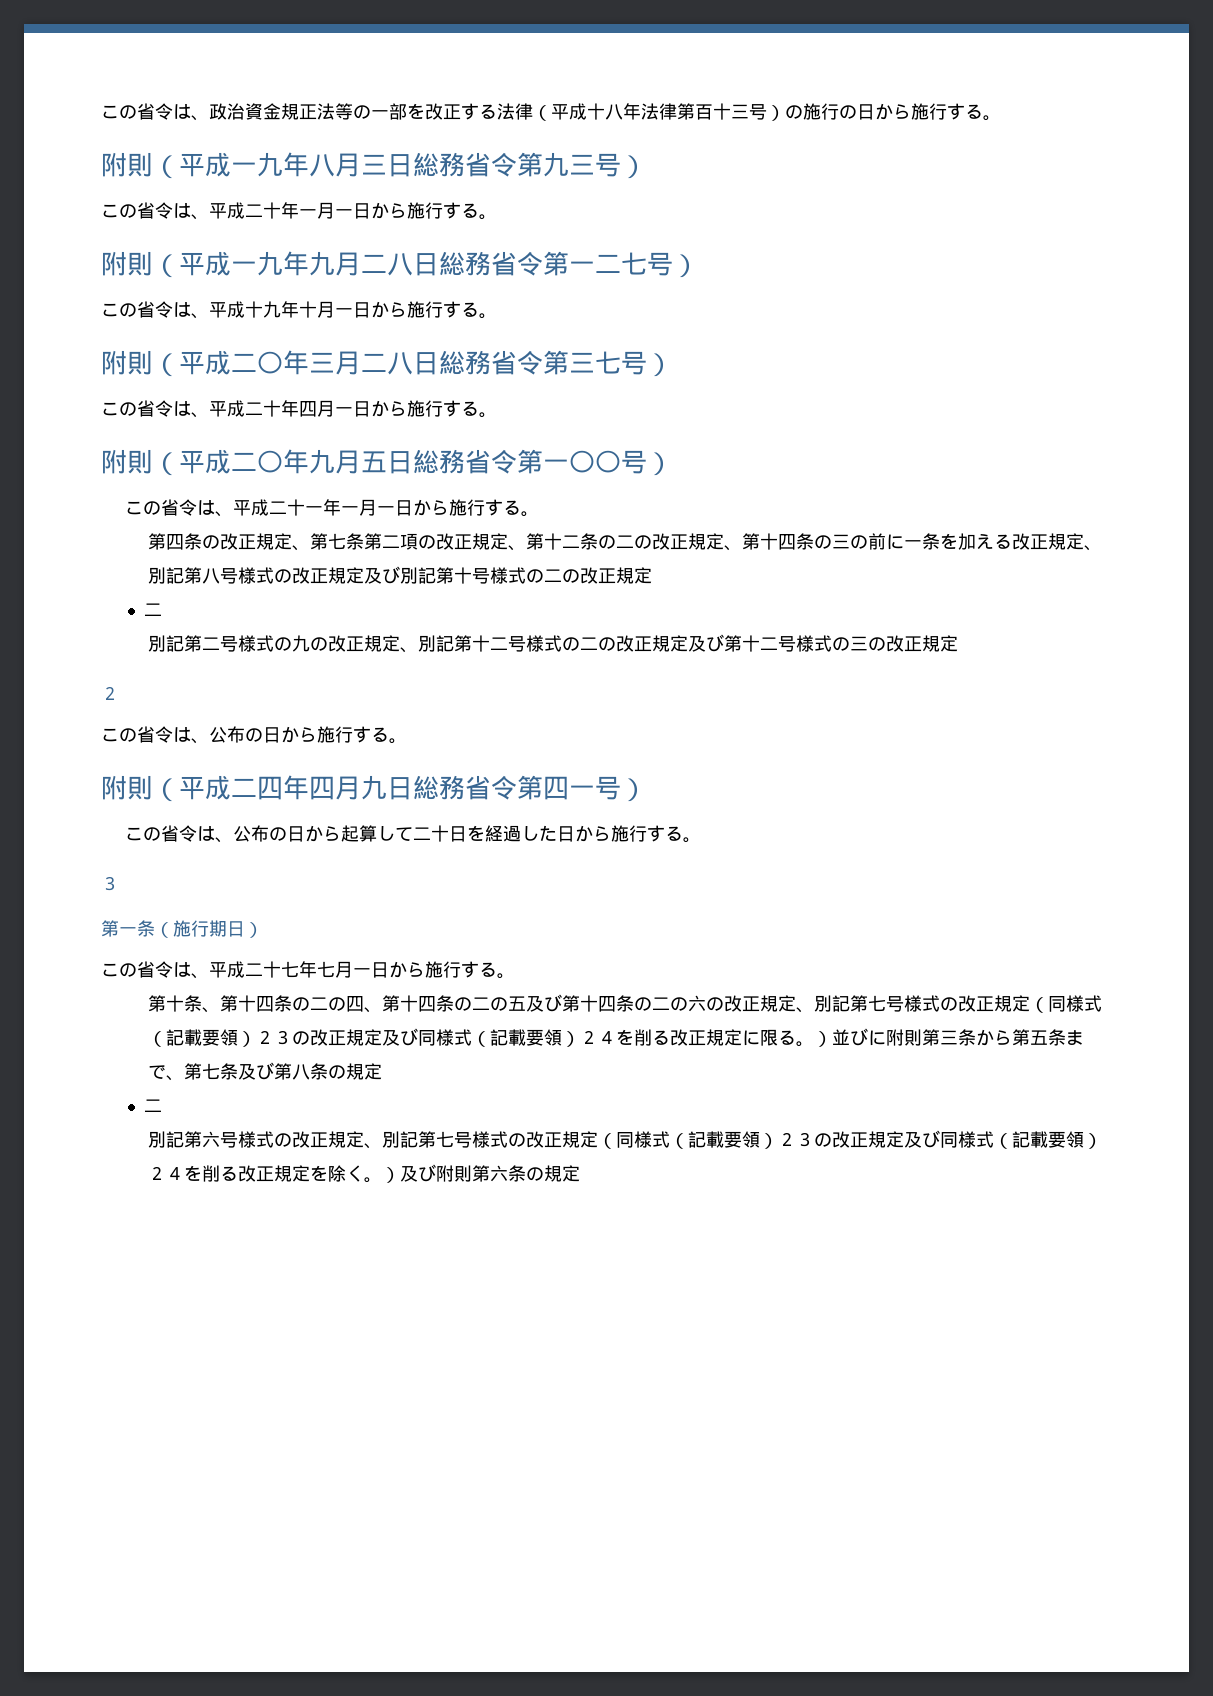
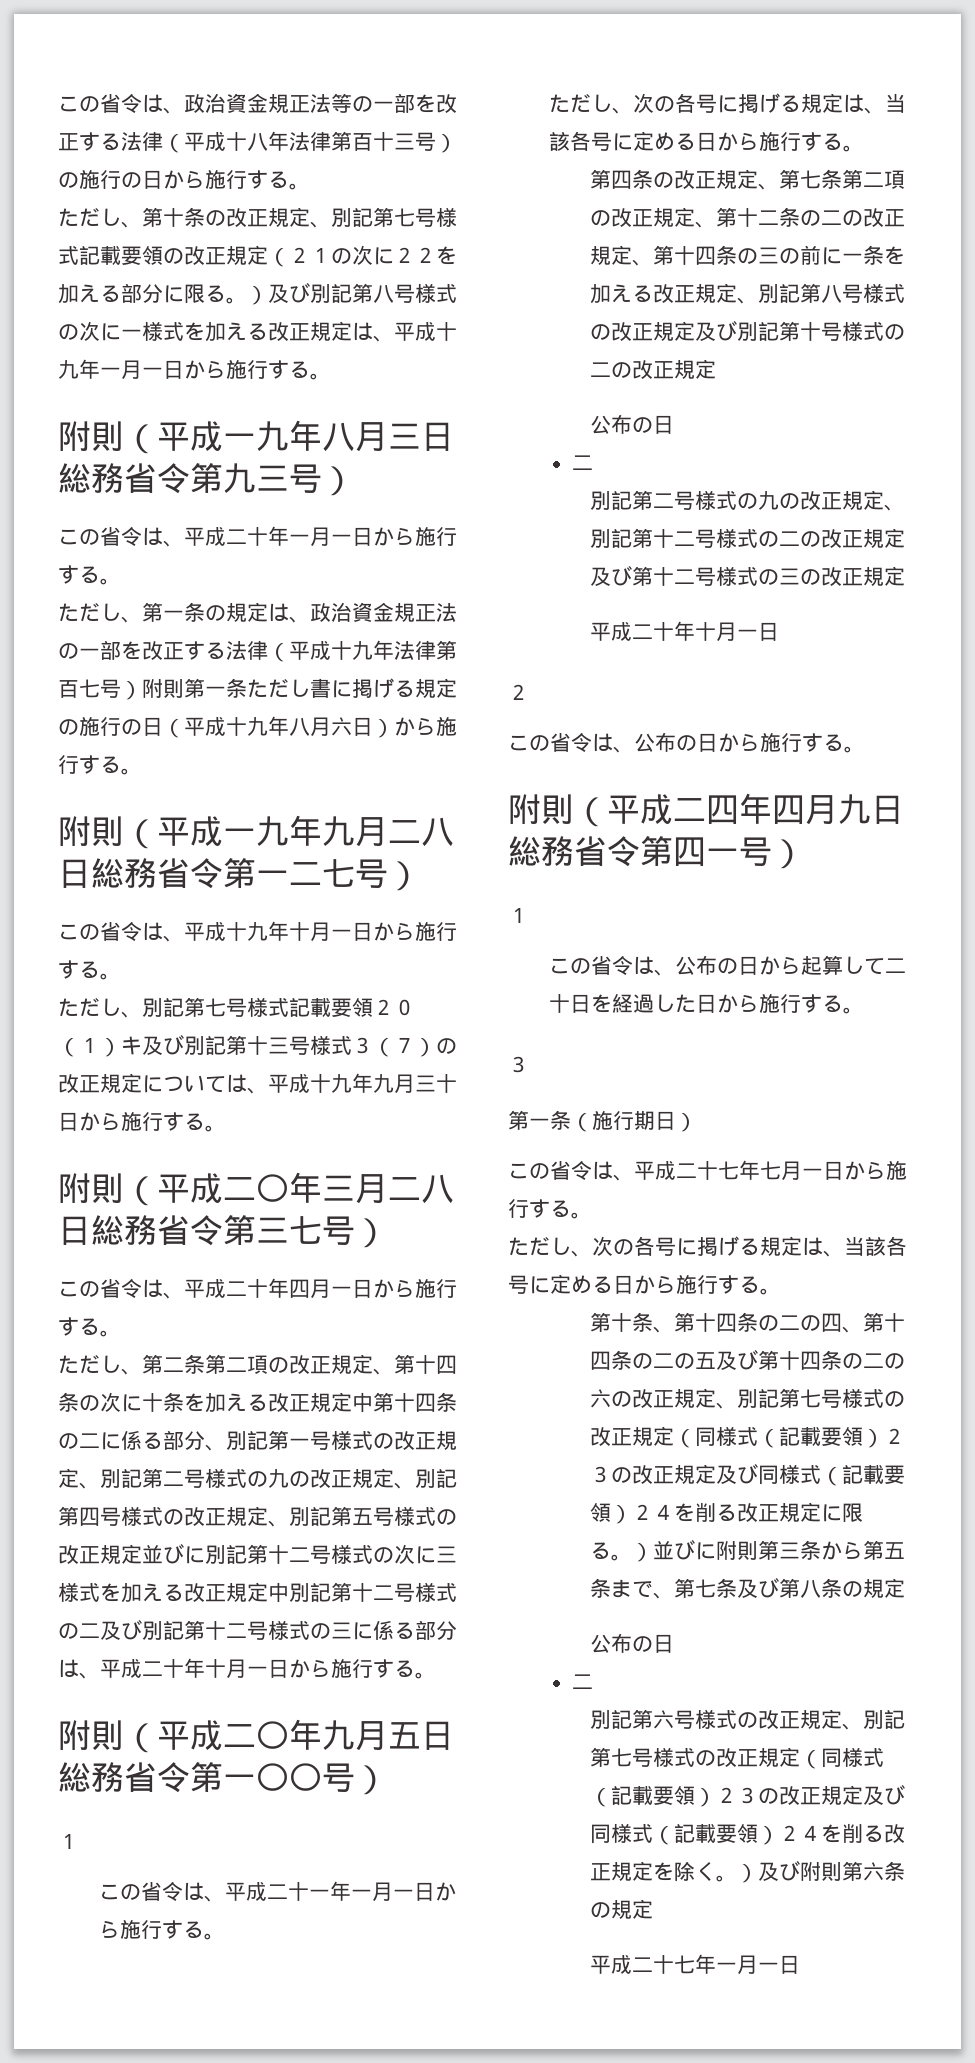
+ ただし、第十条の改正規定、別記第七号様式記載要領の改正規定（２１の次に２２を加える部分に限る。）及び別記第八号様式の次に一様式を加える改正規定は、平成十九年一月一日から施行する。
+ ただし、第一条の規定は、政治資金規正法の一部を改正する法律（平成十九年法律第百七号）附則第一条ただし書に掲げる規定の施行の日（平成十九年八月六日）から施行する。
+ ただし、別記第七号様式記載要領２０（１）キ及び別記第十三号様式３（７）の改正規定については、平成十九年九月三十日から施行する。
+ ただし、第二条第二項の改正規定、第十四条の次に十条を加える改正規定中第十四条の二に係る部分、別記第一号様式の改正規定、別記第二号様式の九の改正規定、別記第四号様式の改正規定、別記第五号様式の改正規定並びに別記第十二号様式の次に三様式を加える改正規定中別記第十二号様式の二及び別記第十二号様式の三に係る部分は、平成二十年十月一日から施行する。
  附則（平成二〇年九月五日総務省令第一〇〇号）
+ １
  この省令は、平成二十一年一月一日から施行する。
+ ただし、次の各号に掲げる規定は、当該各号に定める日から施行する。
  第四条の改正規定、第七条第二項の改正規定、第十二条の二の改正規定、第十四条の三の前に一条を加える改正規定、別記第八号様式の改正規定及び別記第十号様式の二の改正規定
+ 公布の日
  別記第二号様式の九の改正規定、別記第十二号様式の二の改正規定及び第十二号様式の三の改正規定
+ 平成二十年十月一日
  附則（平成二四年四月九日総務省令第四一号）
+ １
  この省令は、平成二十七年七月一日から施行する。
+ ただし、次の各号に掲げる規定は、当該各号に定める日から施行する。
  第十条、第十四条の二の四、第十四条の二の五及び第十四条の二の六の改正規定、別記第七号様式の改正規定（同様式（記載要領）２３の改正規定及び同様式（記載要領）２４を削る改正規定に限る。）並びに附則第三条から第五条まで、第七条及び第八条の規定
+ 公布の日
+ 平成二十七年一月一日

